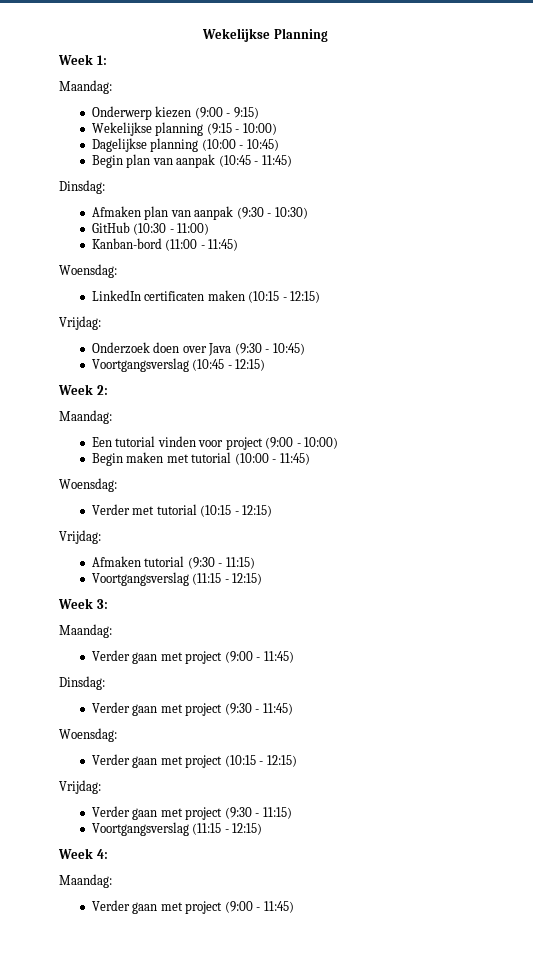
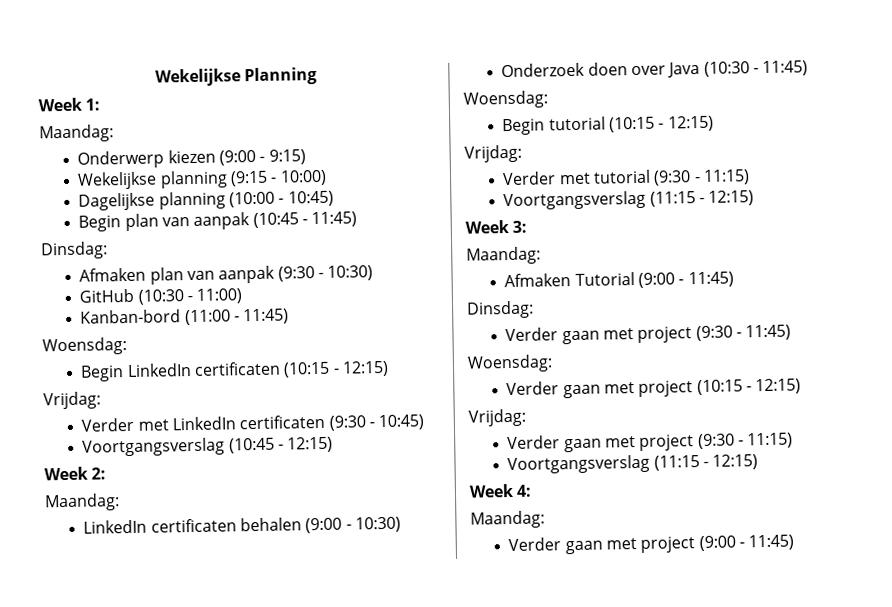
- LinkedIn certificaten maken (10:15 - 12:15)
+ Begin LinkedIn certificaten (10:15 - 12:15)
  Vrijdag:
- Onderzoek doen over Java (9:30 - 10:45)
+ Verder met LinkedIn certificaten (9:30 - 10:45)
- Een tutorial vinden voor project (9:00 - 10:00)
- Begin maken met tutorial (10:00 - 11:45)
+ LinkedIn certificaten behalen (9:00 - 10:30)
+ Onderzoek doen over Java (10:30 - 11:45)
  Woensdag:
- Verder met tutorial (10:15 - 12:15)
+ Begin tutorial (10:15 - 12:15)
- Afmaken tutorial (9:30 - 11:15)
+ Verder met tutorial (9:30 - 11:15)
  Week 3:
  Maandag:
- Verder gaan met project (9:00 - 11:45)
+ Afmaken Tutorial (9:00 - 11:45)

